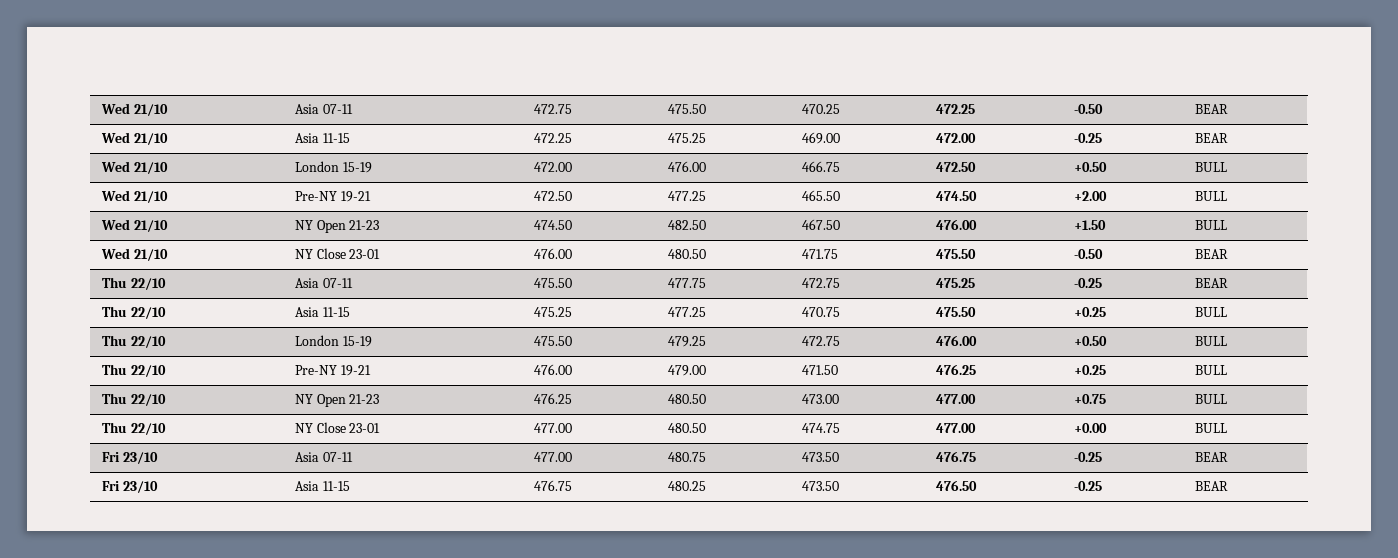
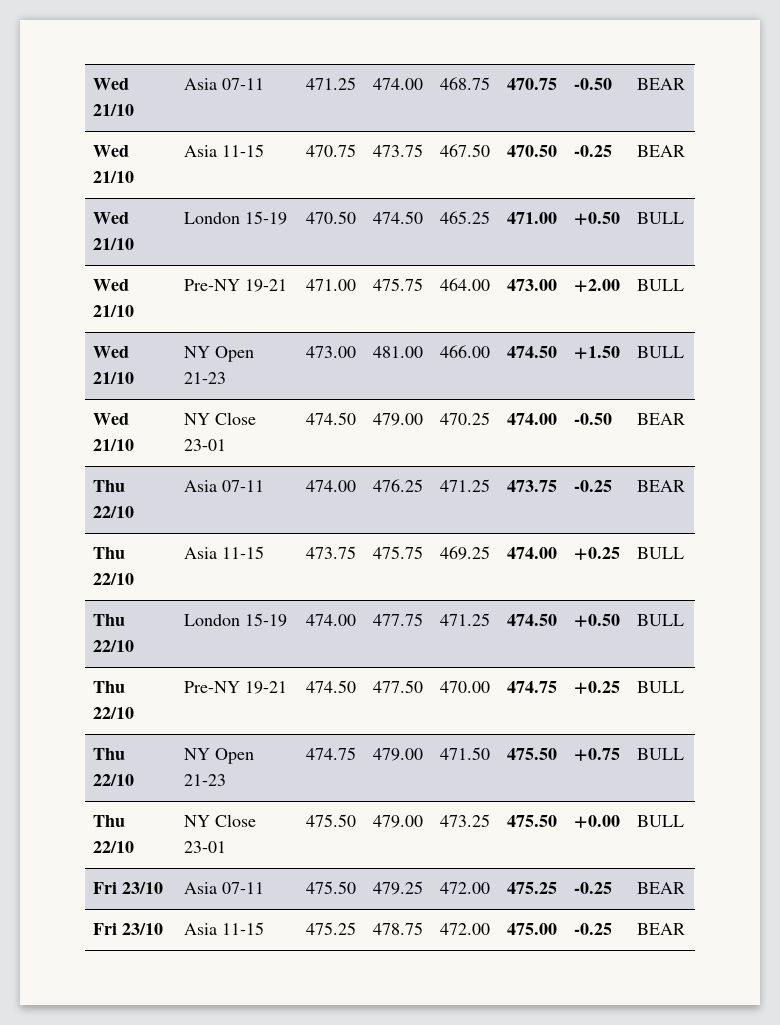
- Wed 21/10 | Asia 07-11 | 472.75 | 475.50 | 470.25 | 472.25 | -0.50 | BEAR
+ Wed 21/10 | Asia 07-11 | 471.25 | 474.00 | 468.75 | 470.75 | -0.50 | BEAR
- Wed 21/10 | Asia 11-15 | 472.25 | 475.25 | 469.00 | 472.00 | -0.25 | BEAR
+ Wed 21/10 | Asia 11-15 | 470.75 | 473.75 | 467.50 | 470.50 | -0.25 | BEAR
- Wed 21/10 | London 15-19 | 472.00 | 476.00 | 466.75 | 472.50 | +0.50 | BULL
+ Wed 21/10 | London 15-19 | 470.50 | 474.50 | 465.25 | 471.00 | +0.50 | BULL
- Wed 21/10 | Pre-NY 19-21 | 472.50 | 477.25 | 465.50 | 474.50 | +2.00 | BULL
+ Wed 21/10 | Pre-NY 19-21 | 471.00 | 475.75 | 464.00 | 473.00 | +2.00 | BULL
- Wed 21/10 | NY Open 21-23 | 474.50 | 482.50 | 467.50 | 476.00 | +1.50 | BULL
+ Wed 21/10 | NY Open 21-23 | 473.00 | 481.00 | 466.00 | 474.50 | +1.50 | BULL
- Wed 21/10 | NY Close 23-01 | 476.00 | 480.50 | 471.75 | 475.50 | -0.50 | BEAR
+ Wed 21/10 | NY Close 23-01 | 474.50 | 479.00 | 470.25 | 474.00 | -0.50 | BEAR
- Thu 22/10 | Asia 07-11 | 475.50 | 477.75 | 472.75 | 475.25 | -0.25 | BEAR
+ Thu 22/10 | Asia 07-11 | 474.00 | 476.25 | 471.25 | 473.75 | -0.25 | BEAR
- Thu 22/10 | Asia 11-15 | 475.25 | 477.25 | 470.75 | 475.50 | +0.25 | BULL
+ Thu 22/10 | Asia 11-15 | 473.75 | 475.75 | 469.25 | 474.00 | +0.25 | BULL
- Thu 22/10 | London 15-19 | 475.50 | 479.25 | 472.75 | 476.00 | +0.50 | BULL
+ Thu 22/10 | London 15-19 | 474.00 | 477.75 | 471.25 | 474.50 | +0.50 | BULL
- Thu 22/10 | Pre-NY 19-21 | 476.00 | 479.00 | 471.50 | 476.25 | +0.25 | BULL
+ Thu 22/10 | Pre-NY 19-21 | 474.50 | 477.50 | 470.00 | 474.75 | +0.25 | BULL
- Thu 22/10 | NY Open 21-23 | 476.25 | 480.50 | 473.00 | 477.00 | +0.75 | BULL
+ Thu 22/10 | NY Open 21-23 | 474.75 | 479.00 | 471.50 | 475.50 | +0.75 | BULL
- Thu 22/10 | NY Close 23-01 | 477.00 | 480.50 | 474.75 | 477.00 | +0.00 | BULL
+ Thu 22/10 | NY Close 23-01 | 475.50 | 479.00 | 473.25 | 475.50 | +0.00 | BULL
- Fri 23/10 | Asia 07-11 | 477.00 | 480.75 | 473.50 | 476.75 | -0.25 | BEAR
+ Fri 23/10 | Asia 07-11 | 475.50 | 479.25 | 472.00 | 475.25 | -0.25 | BEAR
- Fri 23/10 | Asia 11-15 | 476.75 | 480.25 | 473.50 | 476.50 | -0.25 | BEAR
+ Fri 23/10 | Asia 11-15 | 475.25 | 478.75 | 472.00 | 475.00 | -0.25 | BEAR

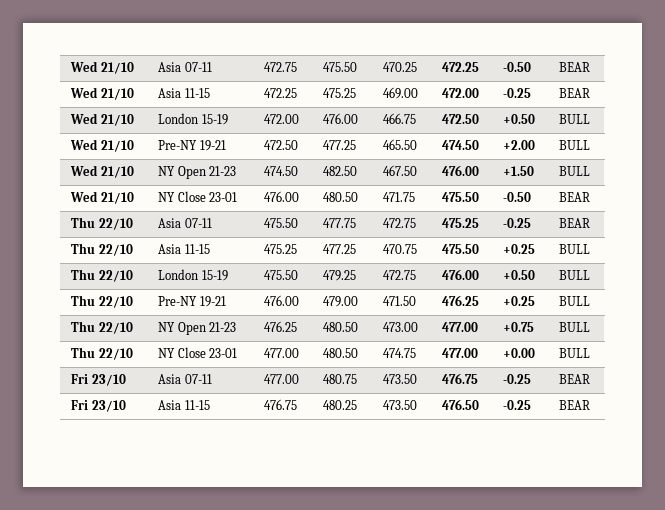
- Wed 21/10 | Asia 07-11 | 471.25 | 474.00 | 468.75 | 470.75 | -0.50 | BEAR
+ Wed 21/10 | Asia 07-11 | 472.75 | 475.50 | 470.25 | 472.25 | -0.50 | BEAR
- Wed 21/10 | Asia 11-15 | 470.75 | 473.75 | 467.50 | 470.50 | -0.25 | BEAR
+ Wed 21/10 | Asia 11-15 | 472.25 | 475.25 | 469.00 | 472.00 | -0.25 | BEAR
- Wed 21/10 | London 15-19 | 470.50 | 474.50 | 465.25 | 471.00 | +0.50 | BULL
+ Wed 21/10 | London 15-19 | 472.00 | 476.00 | 466.75 | 472.50 | +0.50 | BULL
- Wed 21/10 | Pre-NY 19-21 | 471.00 | 475.75 | 464.00 | 473.00 | +2.00 | BULL
+ Wed 21/10 | Pre-NY 19-21 | 472.50 | 477.25 | 465.50 | 474.50 | +2.00 | BULL
- Wed 21/10 | NY Open 21-23 | 473.00 | 481.00 | 466.00 | 474.50 | +1.50 | BULL
+ Wed 21/10 | NY Open 21-23 | 474.50 | 482.50 | 467.50 | 476.00 | +1.50 | BULL
- Wed 21/10 | NY Close 23-01 | 474.50 | 479.00 | 470.25 | 474.00 | -0.50 | BEAR
+ Wed 21/10 | NY Close 23-01 | 476.00 | 480.50 | 471.75 | 475.50 | -0.50 | BEAR
- Thu 22/10 | Asia 07-11 | 474.00 | 476.25 | 471.25 | 473.75 | -0.25 | BEAR
+ Thu 22/10 | Asia 07-11 | 475.50 | 477.75 | 472.75 | 475.25 | -0.25 | BEAR
- Thu 22/10 | Asia 11-15 | 473.75 | 475.75 | 469.25 | 474.00 | +0.25 | BULL
+ Thu 22/10 | Asia 11-15 | 475.25 | 477.25 | 470.75 | 475.50 | +0.25 | BULL
- Thu 22/10 | London 15-19 | 474.00 | 477.75 | 471.25 | 474.50 | +0.50 | BULL
+ Thu 22/10 | London 15-19 | 475.50 | 479.25 | 472.75 | 476.00 | +0.50 | BULL
- Thu 22/10 | Pre-NY 19-21 | 474.50 | 477.50 | 470.00 | 474.75 | +0.25 | BULL
+ Thu 22/10 | Pre-NY 19-21 | 476.00 | 479.00 | 471.50 | 476.25 | +0.25 | BULL
- Thu 22/10 | NY Open 21-23 | 474.75 | 479.00 | 471.50 | 475.50 | +0.75 | BULL
+ Thu 22/10 | NY Open 21-23 | 476.25 | 480.50 | 473.00 | 477.00 | +0.75 | BULL
- Thu 22/10 | NY Close 23-01 | 475.50 | 479.00 | 473.25 | 475.50 | +0.00 | BULL
+ Thu 22/10 | NY Close 23-01 | 477.00 | 480.50 | 474.75 | 477.00 | +0.00 | BULL
- Fri 23/10 | Asia 07-11 | 475.50 | 479.25 | 472.00 | 475.25 | -0.25 | BEAR
+ Fri 23/10 | Asia 07-11 | 477.00 | 480.75 | 473.50 | 476.75 | -0.25 | BEAR
- Fri 23/10 | Asia 11-15 | 475.25 | 478.75 | 472.00 | 475.00 | -0.25 | BEAR
+ Fri 23/10 | Asia 11-15 | 476.75 | 480.25 | 473.50 | 476.50 | -0.25 | BEAR

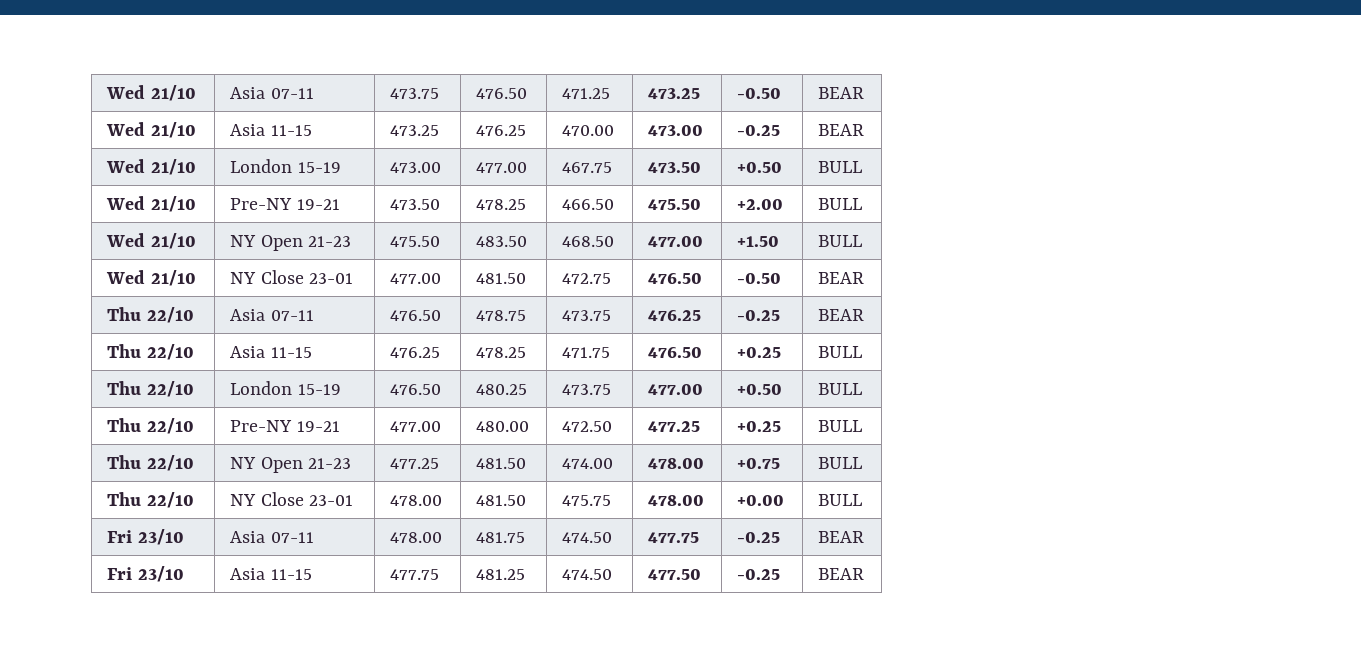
- Wed 21/10 | Asia 07-11 | 472.75 | 475.50 | 470.25 | 472.25 | -0.50 | BEAR
+ Wed 21/10 | Asia 07-11 | 473.75 | 476.50 | 471.25 | 473.25 | -0.50 | BEAR
- Wed 21/10 | Asia 11-15 | 472.25 | 475.25 | 469.00 | 472.00 | -0.25 | BEAR
+ Wed 21/10 | Asia 11-15 | 473.25 | 476.25 | 470.00 | 473.00 | -0.25 | BEAR
- Wed 21/10 | London 15-19 | 472.00 | 476.00 | 466.75 | 472.50 | +0.50 | BULL
+ Wed 21/10 | London 15-19 | 473.00 | 477.00 | 467.75 | 473.50 | +0.50 | BULL
- Wed 21/10 | Pre-NY 19-21 | 472.50 | 477.25 | 465.50 | 474.50 | +2.00 | BULL
+ Wed 21/10 | Pre-NY 19-21 | 473.50 | 478.25 | 466.50 | 475.50 | +2.00 | BULL
- Wed 21/10 | NY Open 21-23 | 474.50 | 482.50 | 467.50 | 476.00 | +1.50 | BULL
+ Wed 21/10 | NY Open 21-23 | 475.50 | 483.50 | 468.50 | 477.00 | +1.50 | BULL
- Wed 21/10 | NY Close 23-01 | 476.00 | 480.50 | 471.75 | 475.50 | -0.50 | BEAR
+ Wed 21/10 | NY Close 23-01 | 477.00 | 481.50 | 472.75 | 476.50 | -0.50 | BEAR
- Thu 22/10 | Asia 07-11 | 475.50 | 477.75 | 472.75 | 475.25 | -0.25 | BEAR
+ Thu 22/10 | Asia 07-11 | 476.50 | 478.75 | 473.75 | 476.25 | -0.25 | BEAR
- Thu 22/10 | Asia 11-15 | 475.25 | 477.25 | 470.75 | 475.50 | +0.25 | BULL
+ Thu 22/10 | Asia 11-15 | 476.25 | 478.25 | 471.75 | 476.50 | +0.25 | BULL
- Thu 22/10 | London 15-19 | 475.50 | 479.25 | 472.75 | 476.00 | +0.50 | BULL
+ Thu 22/10 | London 15-19 | 476.50 | 480.25 | 473.75 | 477.00 | +0.50 | BULL
- Thu 22/10 | Pre-NY 19-21 | 476.00 | 479.00 | 471.50 | 476.25 | +0.25 | BULL
+ Thu 22/10 | Pre-NY 19-21 | 477.00 | 480.00 | 472.50 | 477.25 | +0.25 | BULL
- Thu 22/10 | NY Open 21-23 | 476.25 | 480.50 | 473.00 | 477.00 | +0.75 | BULL
+ Thu 22/10 | NY Open 21-23 | 477.25 | 481.50 | 474.00 | 478.00 | +0.75 | BULL
- Thu 22/10 | NY Close 23-01 | 477.00 | 480.50 | 474.75 | 477.00 | +0.00 | BULL
+ Thu 22/10 | NY Close 23-01 | 478.00 | 481.50 | 475.75 | 478.00 | +0.00 | BULL
- Fri 23/10 | Asia 07-11 | 477.00 | 480.75 | 473.50 | 476.75 | -0.25 | BEAR
+ Fri 23/10 | Asia 07-11 | 478.00 | 481.75 | 474.50 | 477.75 | -0.25 | BEAR
- Fri 23/10 | Asia 11-15 | 476.75 | 480.25 | 473.50 | 476.50 | -0.25 | BEAR
+ Fri 23/10 | Asia 11-15 | 477.75 | 481.25 | 474.50 | 477.50 | -0.25 | BEAR

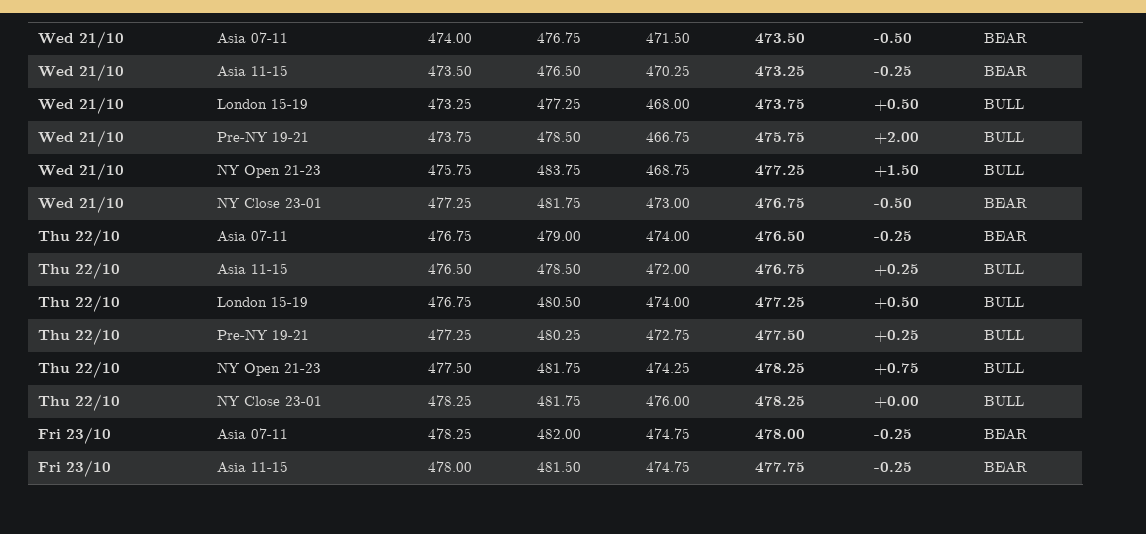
- Wed 21/10 | Asia 07-11 | 473.75 | 476.50 | 471.25 | 473.25 | -0.50 | BEAR
+ Wed 21/10 | Asia 07-11 | 474.00 | 476.75 | 471.50 | 473.50 | -0.50 | BEAR
- Wed 21/10 | Asia 11-15 | 473.25 | 476.25 | 470.00 | 473.00 | -0.25 | BEAR
+ Wed 21/10 | Asia 11-15 | 473.50 | 476.50 | 470.25 | 473.25 | -0.25 | BEAR
- Wed 21/10 | London 15-19 | 473.00 | 477.00 | 467.75 | 473.50 | +0.50 | BULL
+ Wed 21/10 | London 15-19 | 473.25 | 477.25 | 468.00 | 473.75 | +0.50 | BULL
- Wed 21/10 | Pre-NY 19-21 | 473.50 | 478.25 | 466.50 | 475.50 | +2.00 | BULL
+ Wed 21/10 | Pre-NY 19-21 | 473.75 | 478.50 | 466.75 | 475.75 | +2.00 | BULL
- Wed 21/10 | NY Open 21-23 | 475.50 | 483.50 | 468.50 | 477.00 | +1.50 | BULL
+ Wed 21/10 | NY Open 21-23 | 475.75 | 483.75 | 468.75 | 477.25 | +1.50 | BULL
- Wed 21/10 | NY Close 23-01 | 477.00 | 481.50 | 472.75 | 476.50 | -0.50 | BEAR
+ Wed 21/10 | NY Close 23-01 | 477.25 | 481.75 | 473.00 | 476.75 | -0.50 | BEAR
- Thu 22/10 | Asia 07-11 | 476.50 | 478.75 | 473.75 | 476.25 | -0.25 | BEAR
+ Thu 22/10 | Asia 07-11 | 476.75 | 479.00 | 474.00 | 476.50 | -0.25 | BEAR
- Thu 22/10 | Asia 11-15 | 476.25 | 478.25 | 471.75 | 476.50 | +0.25 | BULL
+ Thu 22/10 | Asia 11-15 | 476.50 | 478.50 | 472.00 | 476.75 | +0.25 | BULL
- Thu 22/10 | London 15-19 | 476.50 | 480.25 | 473.75 | 477.00 | +0.50 | BULL
+ Thu 22/10 | London 15-19 | 476.75 | 480.50 | 474.00 | 477.25 | +0.50 | BULL
- Thu 22/10 | Pre-NY 19-21 | 477.00 | 480.00 | 472.50 | 477.25 | +0.25 | BULL
+ Thu 22/10 | Pre-NY 19-21 | 477.25 | 480.25 | 472.75 | 477.50 | +0.25 | BULL
- Thu 22/10 | NY Open 21-23 | 477.25 | 481.50 | 474.00 | 478.00 | +0.75 | BULL
+ Thu 22/10 | NY Open 21-23 | 477.50 | 481.75 | 474.25 | 478.25 | +0.75 | BULL
- Thu 22/10 | NY Close 23-01 | 478.00 | 481.50 | 475.75 | 478.00 | +0.00 | BULL
+ Thu 22/10 | NY Close 23-01 | 478.25 | 481.75 | 476.00 | 478.25 | +0.00 | BULL
- Fri 23/10 | Asia 07-11 | 478.00 | 481.75 | 474.50 | 477.75 | -0.25 | BEAR
+ Fri 23/10 | Asia 07-11 | 478.25 | 482.00 | 474.75 | 478.00 | -0.25 | BEAR
- Fri 23/10 | Asia 11-15 | 477.75 | 481.25 | 474.50 | 477.50 | -0.25 | BEAR
+ Fri 23/10 | Asia 11-15 | 478.00 | 481.50 | 474.75 | 477.75 | -0.25 | BEAR

